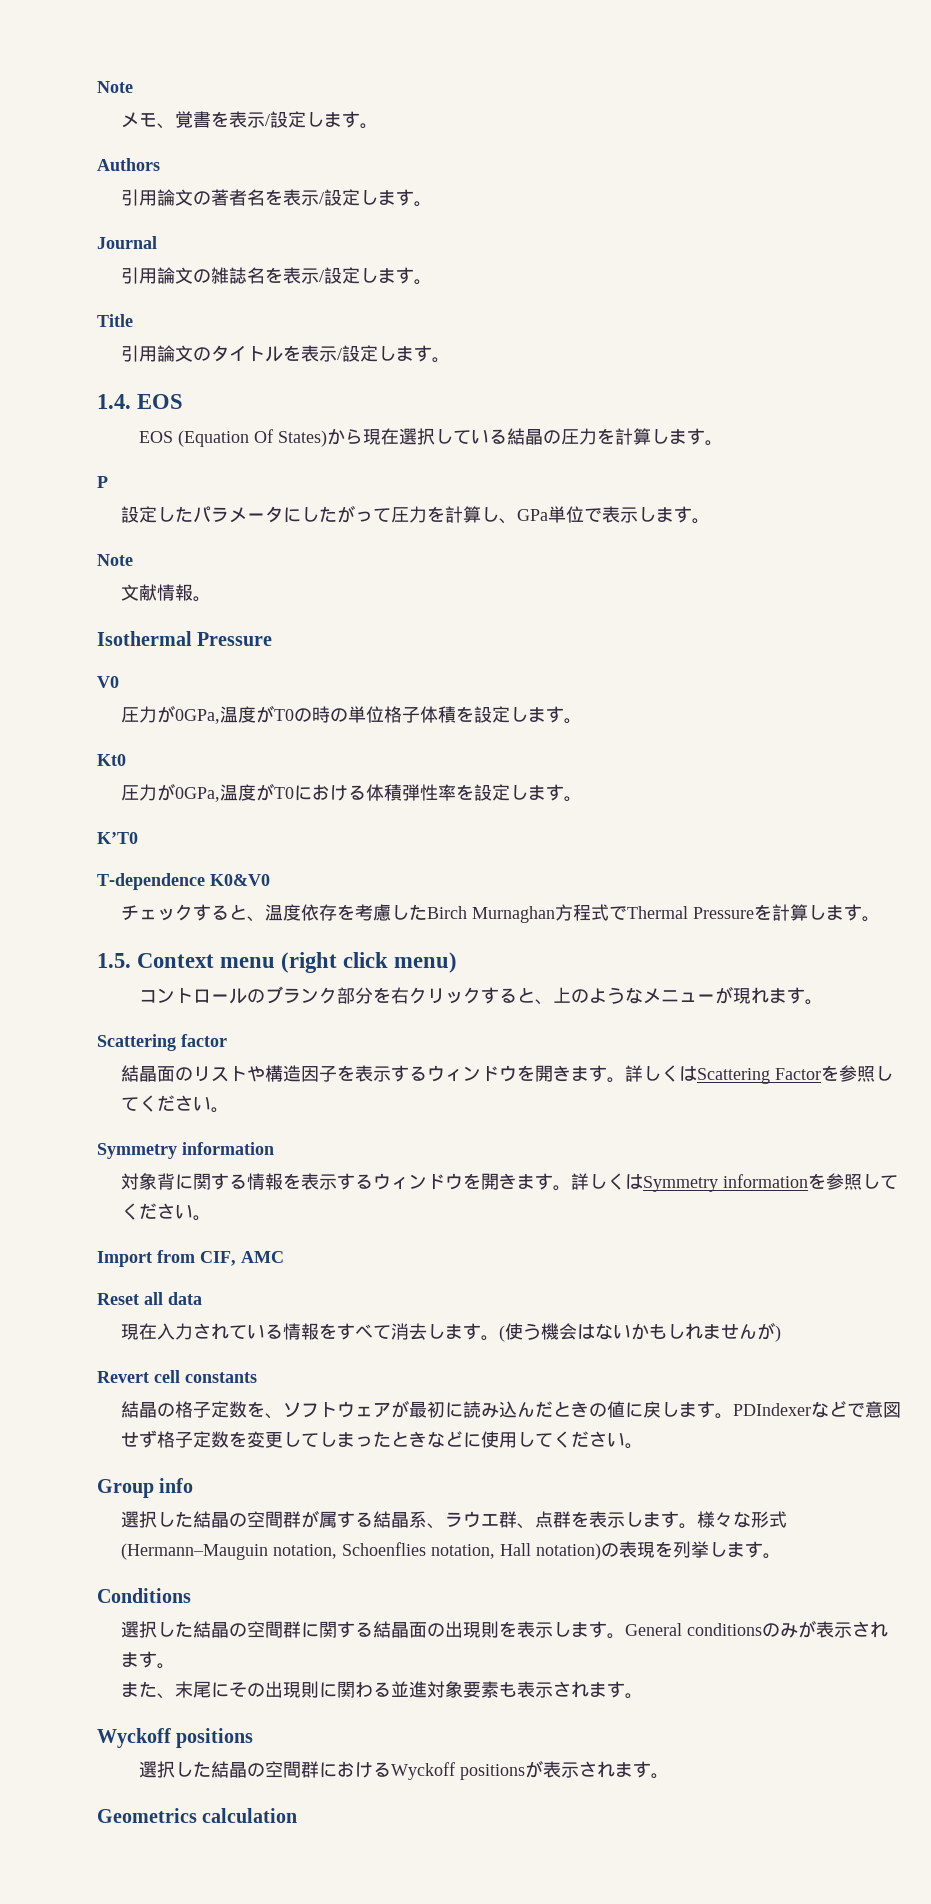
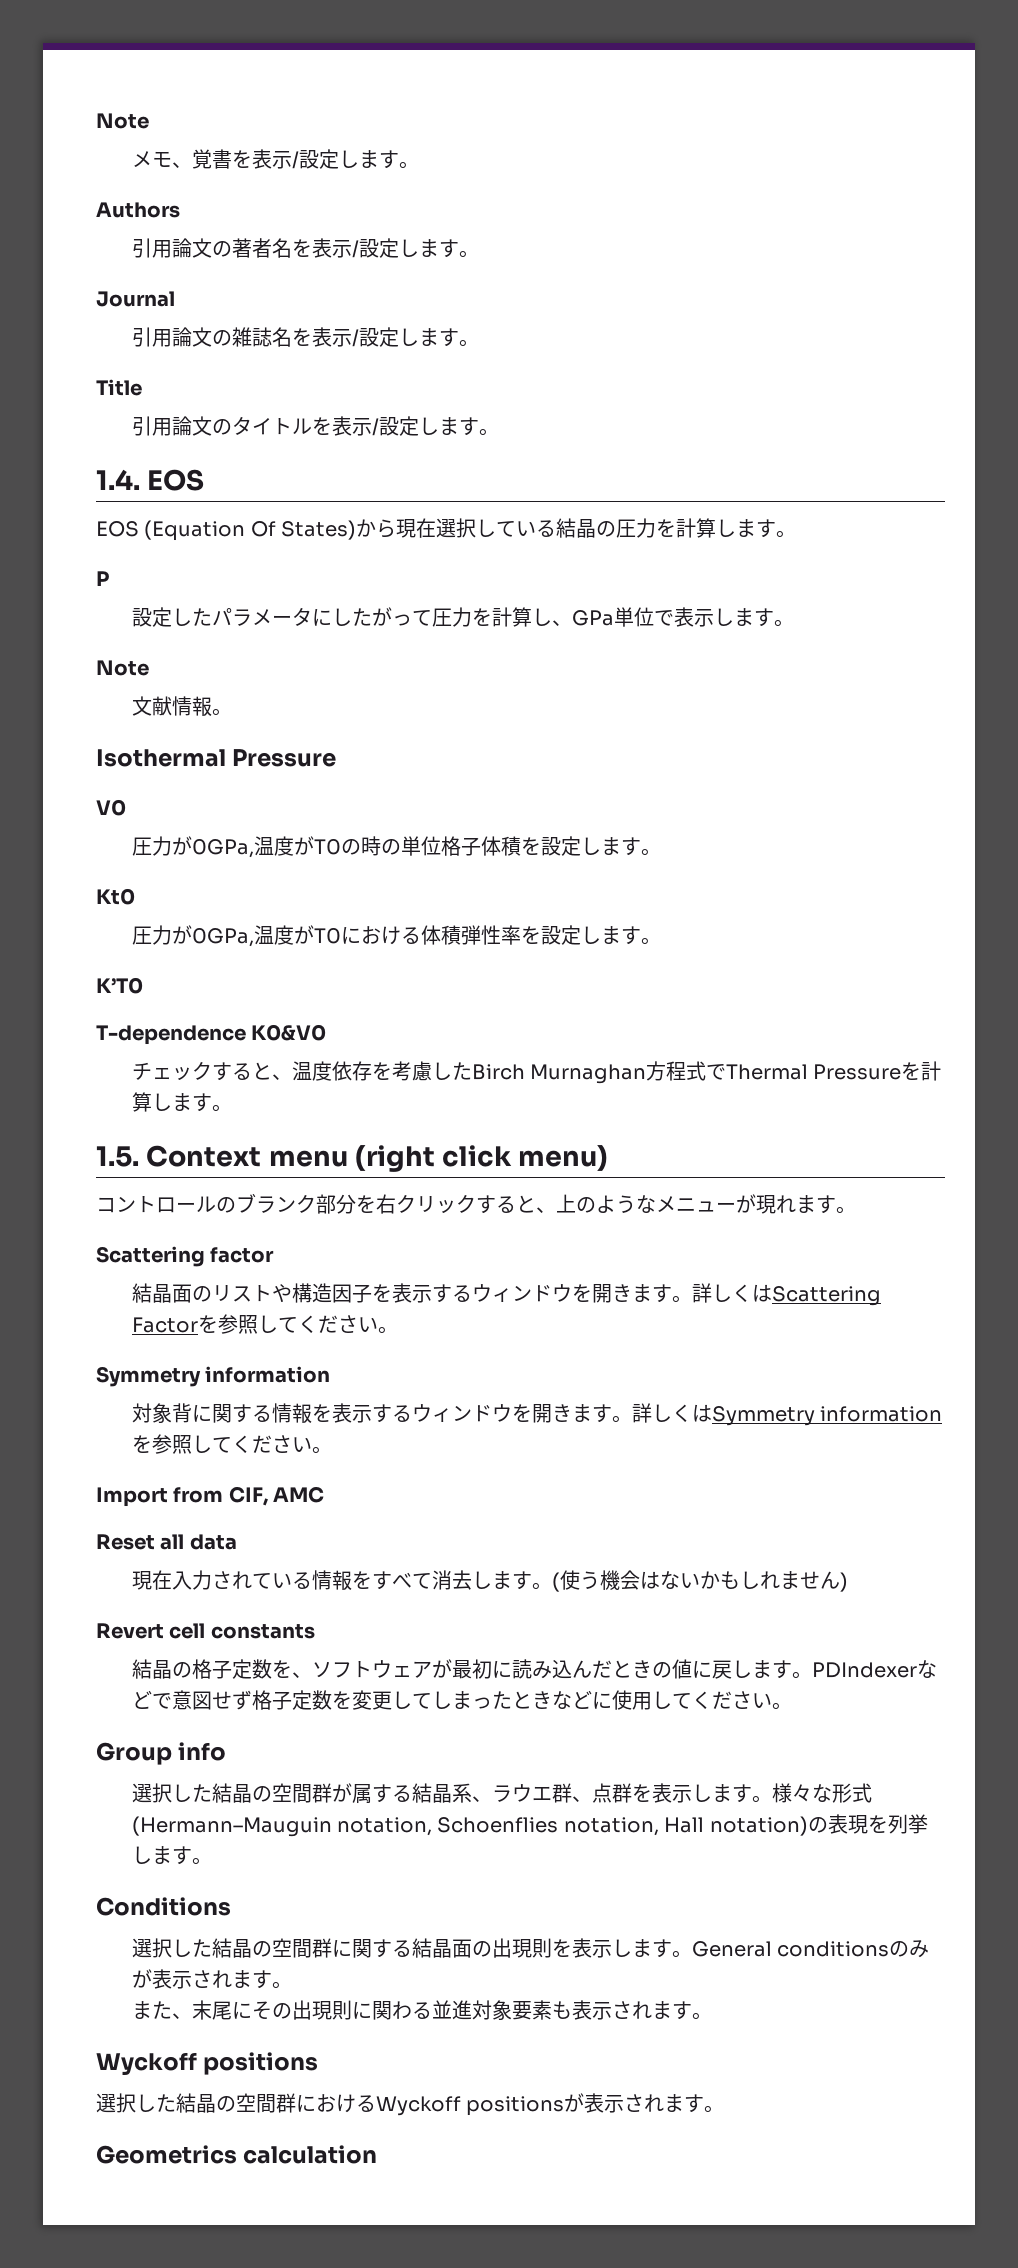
- (使う機会はないかもしれませんが)
+ (使う機会はないかもしれません)

